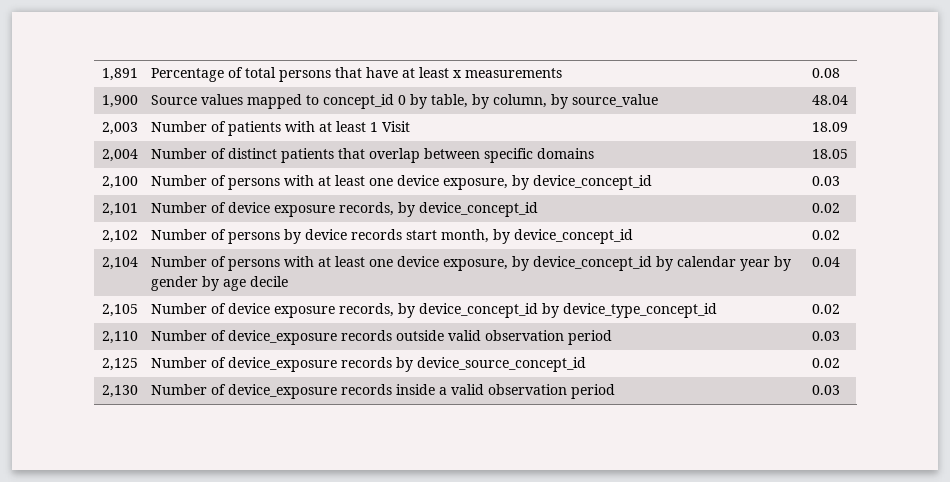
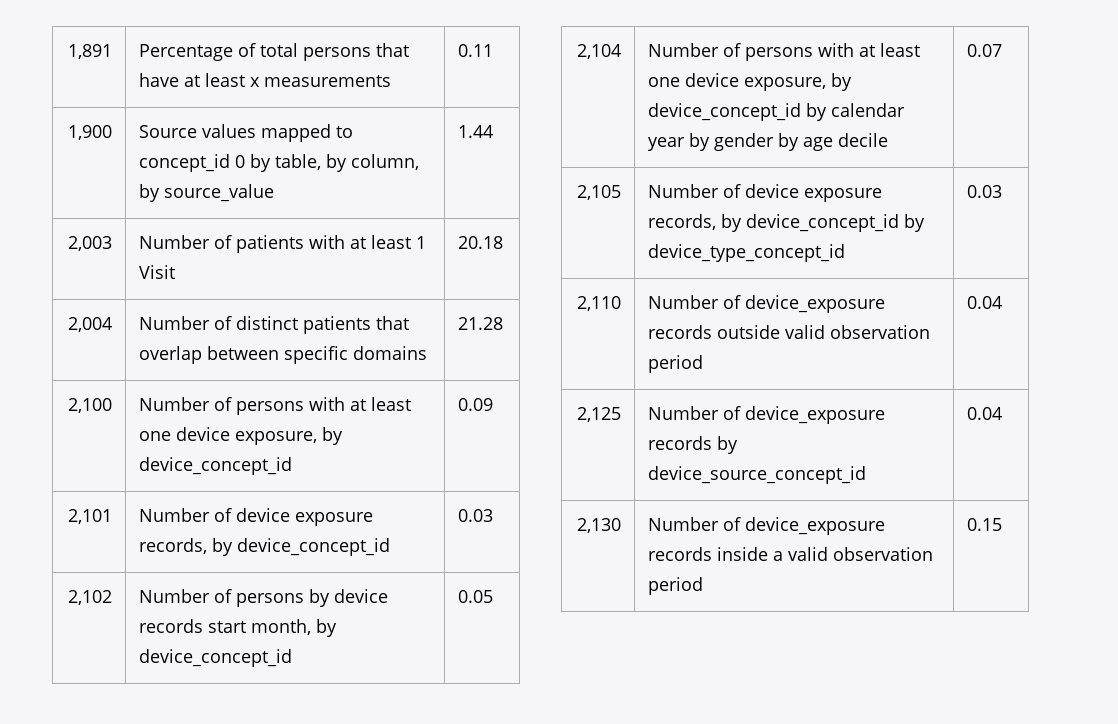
- 1,891 | Percentage of total persons that have at least x measurements | 0.08
+ 1,891 | Percentage of total persons that have at least x measurements | 0.11
- 1,900 | Source values mapped to concept_id 0 by table, by column, by source_value | 48.04
+ 1,900 | Source values mapped to concept_id 0 by table, by column, by source_value | 1.44
- 2,003 | Number of patients with at least 1 Visit | 18.09
+ 2,003 | Number of patients with at least 1 Visit | 20.18
- 2,004 | Number of distinct patients that overlap between specific domains | 18.05
+ 2,004 | Number of distinct patients that overlap between specific domains | 21.28
- 2,100 | Number of persons with at least one device exposure, by device_concept_id | 0.03
+ 2,100 | Number of persons with at least one device exposure, by device_concept_id | 0.09
- 2,101 | Number of device exposure records, by device_concept_id | 0.02
+ 2,101 | Number of device exposure records, by device_concept_id | 0.03
- 2,102 | Number of persons by device records start month, by device_concept_id | 0.02
+ 2,102 | Number of persons by device records start month, by device_concept_id | 0.05
- 2,104 | Number of persons with at least one device exposure, by device_concept_id by calendar year by gender by age decile | 0.04
+ 2,104 | Number of persons with at least one device exposure, by device_concept_id by calendar year by gender by age decile | 0.07
- 2,105 | Number of device exposure records, by device_concept_id by device_type_concept_id | 0.02
+ 2,105 | Number of device exposure records, by device_concept_id by device_type_concept_id | 0.03
- 2,110 | Number of device_exposure records outside valid observation period | 0.03
+ 2,110 | Number of device_exposure records outside valid observation period | 0.04
- 2,125 | Number of device_exposure records by device_source_concept_id | 0.02
+ 2,125 | Number of device_exposure records by device_source_concept_id | 0.04
- 2,130 | Number of device_exposure records inside a valid observation period | 0.03
+ 2,130 | Number of device_exposure records inside a valid observation period | 0.15

